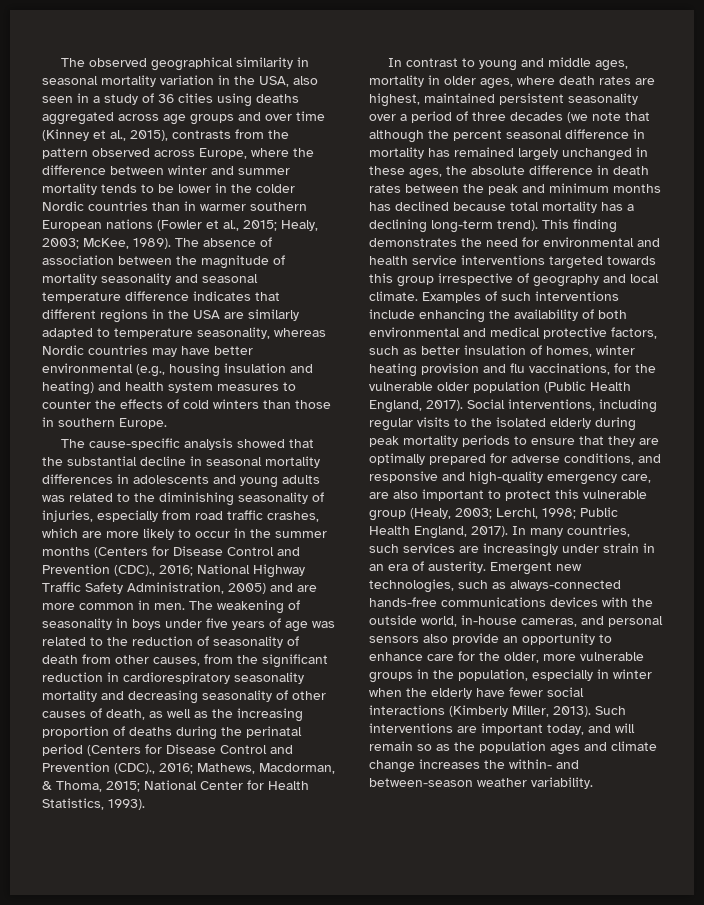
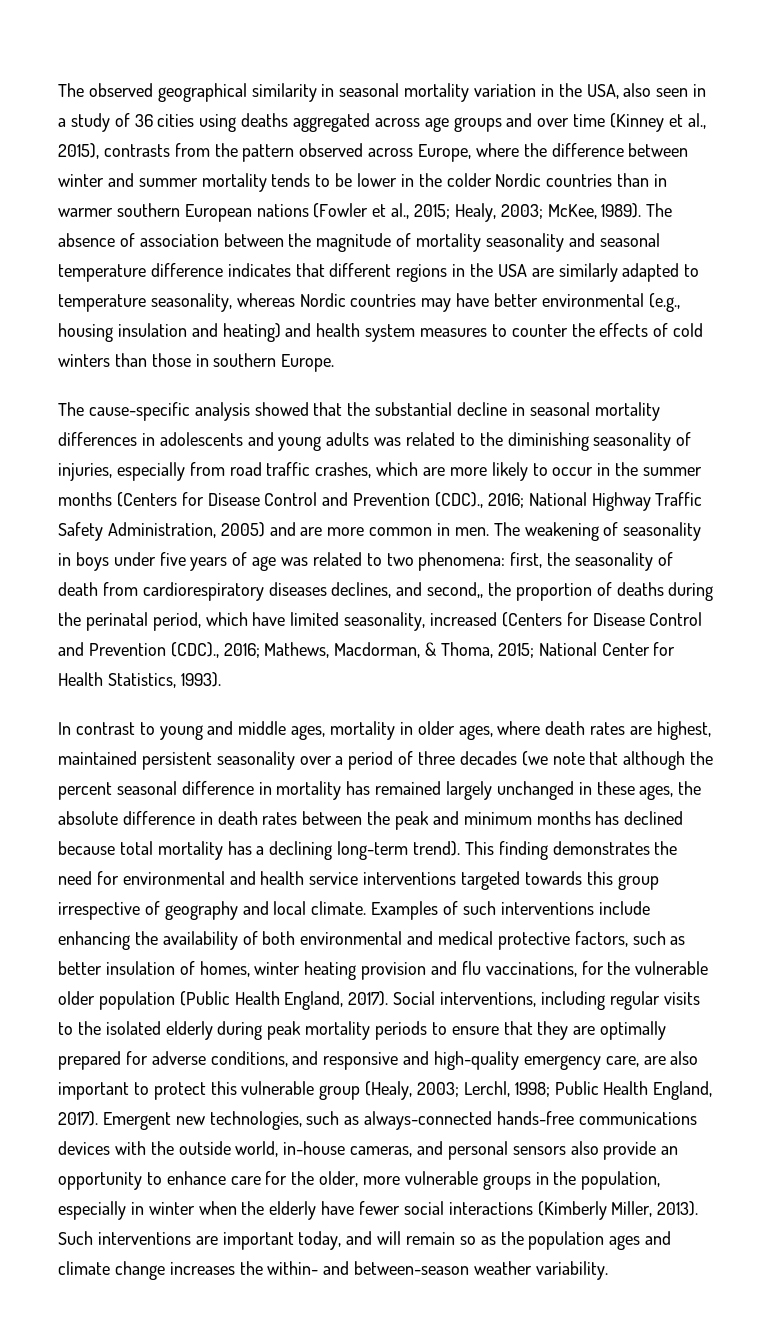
- The weakening of seasonality in boys under five years of age was related to the reduction of seasonality of death from other causes, from the significant reduction in cardiorespiratory seasonality mortality and decreasing seasonality of other causes of death, as well as the increasing proportion of deaths during the perinatal period (Centers for Disease Control and Prevention (CDC)., 2016; Mathews, Macdorman, & Thoma, 2015; National Center for Health Statistics, 1993).
+ The weakening of seasonality in boys under five years of age was related to two phenomena: first, the seasonality of death from cardiorespiratory diseases declines, and second,, the proportion of deaths during the perinatal period, which have limited seasonality, increased (Centers for Disease Control and Prevention (CDC)., 2016; Mathews, Macdorman, & Thoma, 2015; National Center for Health Statistics, 1993).
- In many countries, such services are increasingly under strain in an era of austerity.

